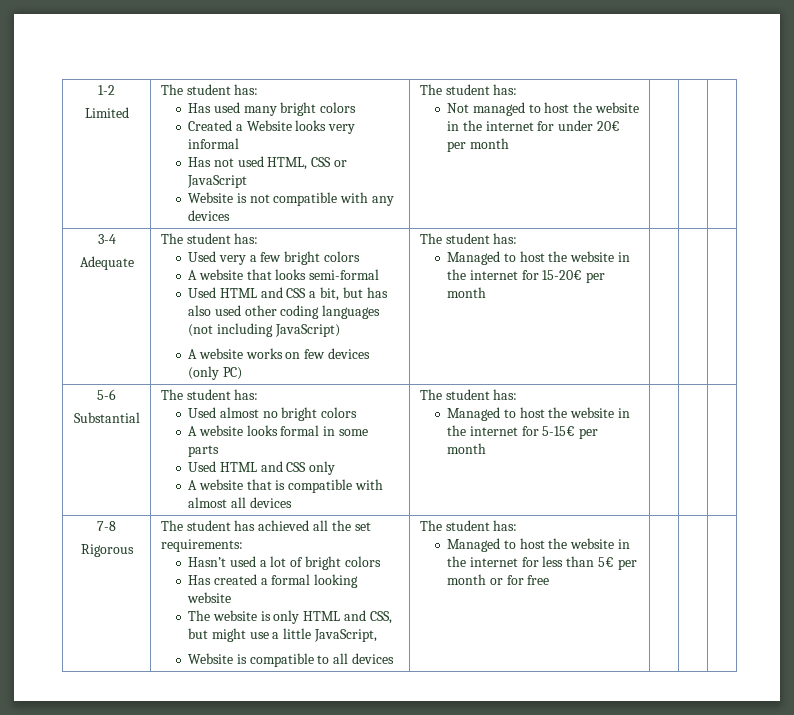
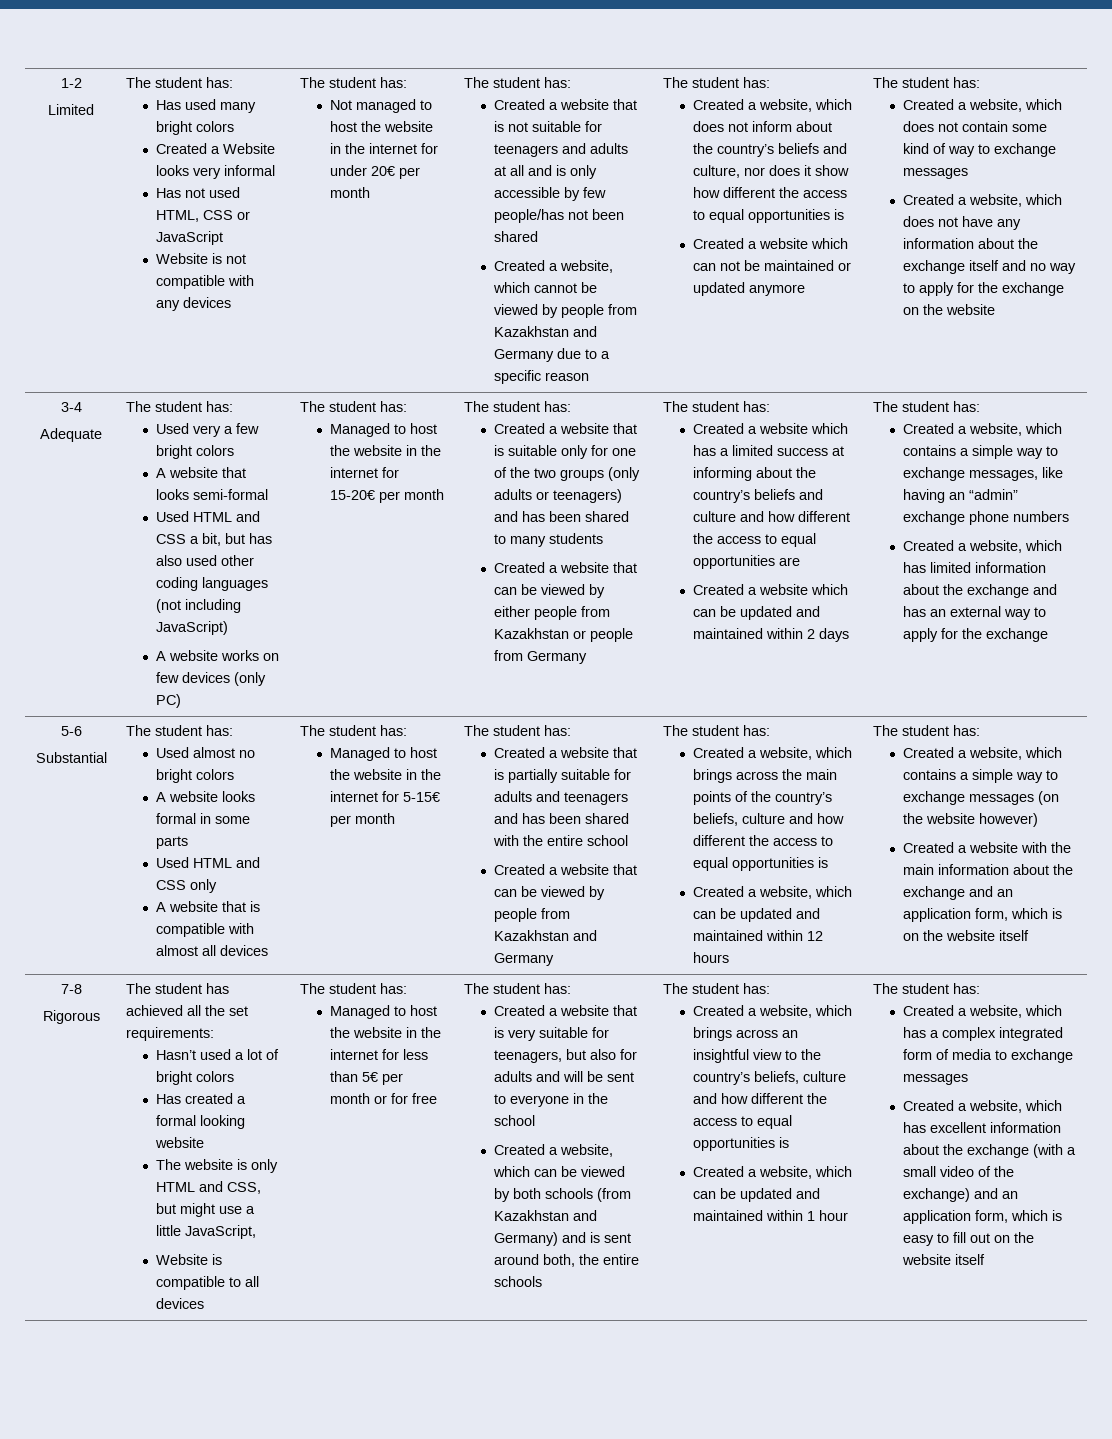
- Not managed to host the website in the internet for under 20€ per month
+ Not managed to host the website in the internet for under 20€ per month | The student has:
+ Created a website that is not suitable for teenagers and adults at all and is only accessible by few people/has not been shared
+ Created a website, which cannot be viewed by people from Kazakhstan and Germany due to a specific reason | The student has:
+ Created a website, which does not inform about the country’s beliefs and culture, nor does it show how different the access to equal opportunities is
+ Created a website which can not be maintained or updated anymore | The student has:
+ Created a website, which does not contain some kind of way to exchange messages
+ Created a website, which does not have any information about the exchange itself and no way to apply for the exchange on the website
- Managed to host the website in the internet for 15-20€ per month
+ Managed to host the website in the internet for 15-20€ per month | The student has:
+ Created a website that is suitable only for one of the two groups (only adults or teenagers) and has been shared to many students
+ Created a website that can be viewed by either people from Kazakhstan or people from Germany | The student has:
+ Created a website which has a limited success at informing about the country’s beliefs and culture and how different the access to equal opportunities are
+ Created a website which can be updated and maintained within 2 days | The student has:
+ Created a website, which contains a simple way to exchange messages, like having an “admin” exchange phone numbers
+ Created a website, which has limited information about the exchange and has an external way to apply for the exchange
- Managed to host the website in the internet for 5-15€ per month
+ Managed to host the website in the internet for 5-15€ per month | The student has:
+ Created a website that is partially suitable for adults and teenagers and has been shared with the entire school
+ Created a website that can be viewed by people from Kazakhstan and Germany | The student has:
+ Created a website, which brings across the main points of the country’s beliefs, culture and how different the access to equal opportunities is
+ Created a website, which can be updated and maintained within 12 hours | The student has:
+ Created a website, which contains a simple way to exchange messages (on the website however)
+ Created a website with the main information about the exchange and an application form, which is on the website itself
- Managed to host the website in the internet for less than 5€ per month or for free
+ Managed to host the website in the internet for less than 5€ per month or for free | The student has:
+ Created a website that is very suitable for teenagers, but also for adults and will be sent to everyone in the school
+ Created a website, which can be viewed by both schools (from Kazakhstan and Germany) and is sent around both, the entire schools | The student has:
+ Created a website, which brings across an insightful view to the country’s beliefs, culture and how different the access to equal opportunities is
+ Created a website, which can be updated and maintained within 1 hour | The student has:
+ Created a website, which has a complex integrated form of media to exchange messages
+ Created a website, which has excellent information about the exchange (with a small video of the exchange) and an application form, which is easy to fill out on the website itself

